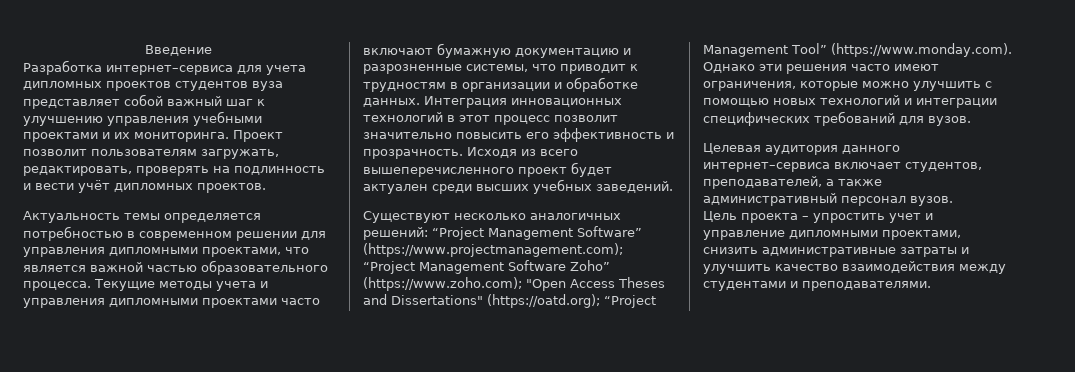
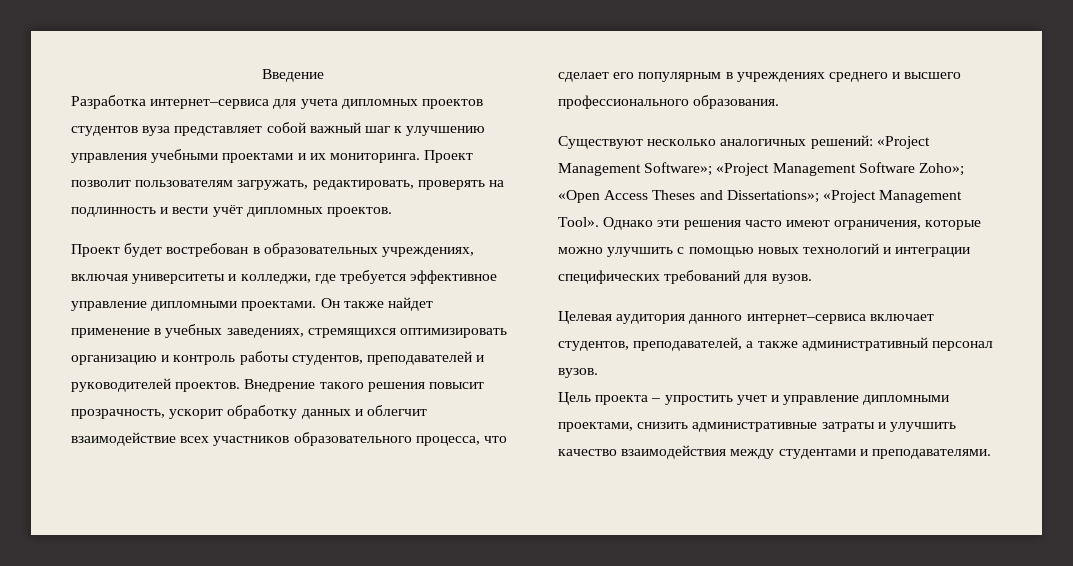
- Актуальность темы определяется потребностью в современном решении для управления дипломными проектами, что является важной частью образовательного процесса. Текущие методы учета и управления дипломными проектами часто включают бумажную документацию и разрозненные системы, что приводит к трудностям в организации и обработке данных. Интеграция инновационных технологий в этот процесс позволит значительно повысить его эффективность и прозрачность. Исходя из всего вышеперечисленного проект будет актуален среди высших учебных заведений.
- Существуют несколько аналогичных решений: “Project Management Software” (https://www.projectmanagement.com); “Project Management Software Zoho” (https://www.zoho.com); "Open Access Theses and Dissertations" (https://oatd.org); “Project Management Tool” (https://www.monday.com). Однако эти решения часто имеют ограничения, которые можно улучшить с помощью новых технологий и интеграции специфических требований для вузов.
+ Проект будет востребован в образовательных учреждениях, включая университеты и колледжи, где требуется эффективное управление дипломными проектами. Он также найдет применение в учебных заведениях, стремящихся оптимизировать организацию и контроль работы студентов, преподавателей и руководителей проектов. Внедрение такого решения повысит прозрачность, ускорит обработку данных и облегчит взаимодействие всех участников образовательного процесса, что сделает его популярным в учреждениях среднего и высшего профессионального образования.
+ Существуют несколько аналогичных решений: «Project Management Software»; «Project Management Software Zoho»; «Open Access Theses and Dissertations»; «Project Management Tool». Однако эти решения часто имеют ограничения, которые можно улучшить с помощью новых технологий и интеграции специфических требований для вузов.

